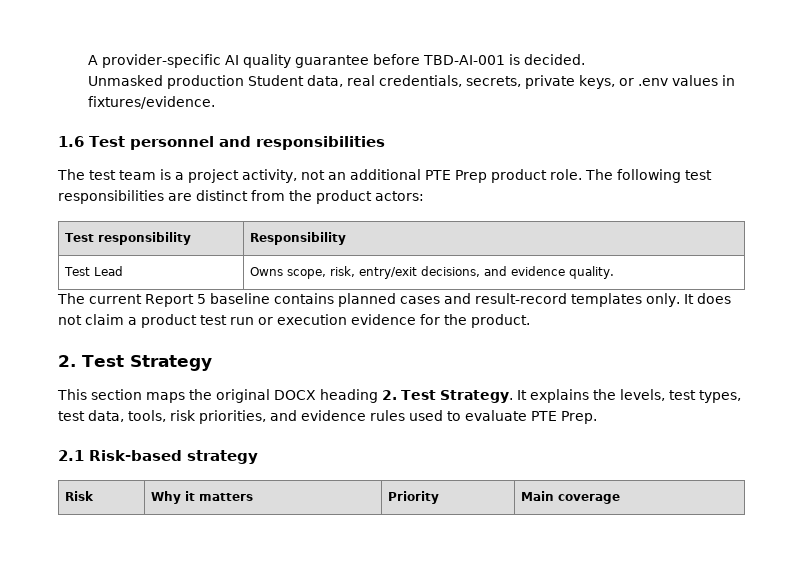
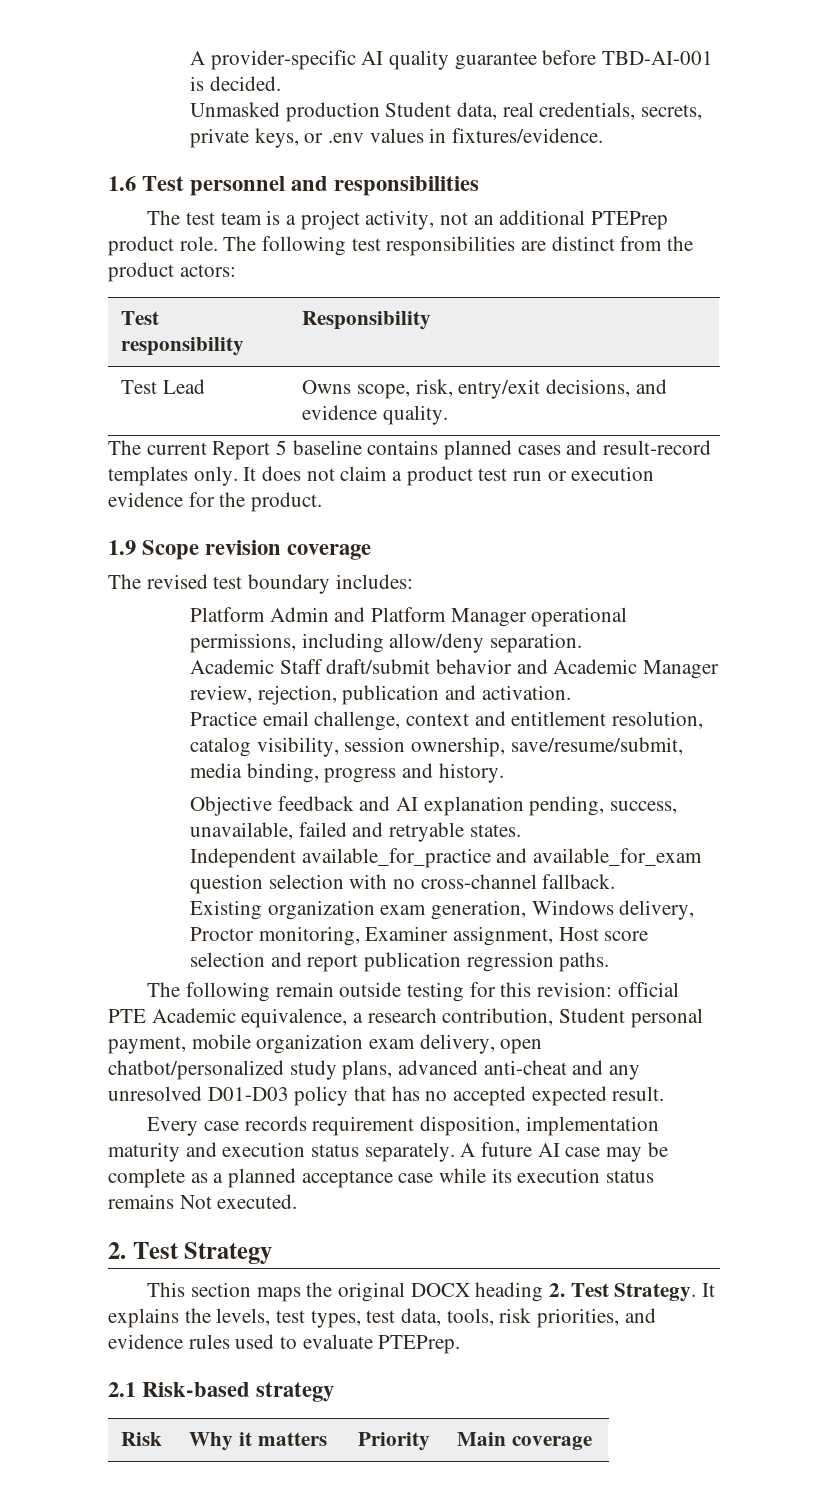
- The test team is a project activity, not an additional PTE Prep product role.
+ The test team is a project activity, not an additional PTEPrep product role.
+ 1.9 Scope revision coverage
+ The revised test boundary includes:
+ Platform Admin and Platform Manager operational permissions, including allow/deny separation.
+ Academic Staff draft/submit behavior and Academic Manager review, rejection, publication and activation.
+ Practice email challenge, context and entitlement resolution, catalog visibility, session ownership, save/resume/submit, media binding, progress and history.
+ Objective feedback and AI explanation pending, success, unavailable, failed and retryable states.
+ Independent available_for_practice and available_for_exam question selection with no cross-channel fallback.
+ Existing organization exam generation, Windows delivery, Proctor monitoring, Examiner assignment, Host score selection and report publication regression paths.
+ The following remain outside testing for this revision: official PTE Academic equivalence, a research contribution, Student personal payment, mobile organization exam delivery, open chatbot/personalized study plans, advanced anti-cheat and any unresolved D01-D03 policy that has no accepted expected result.
+ Every case records requirement disposition, implementation maturity and execution status separately. A future AI case may be complete as a planned acceptance case while its execution status remains Not executed.
- It explains the levels, test types, test data, tools, risk priorities, and evidence rules used to evaluate PTE Prep.
+ It explains the levels, test types, test data, tools, risk priorities, and evidence rules used to evaluate PTEPrep.

